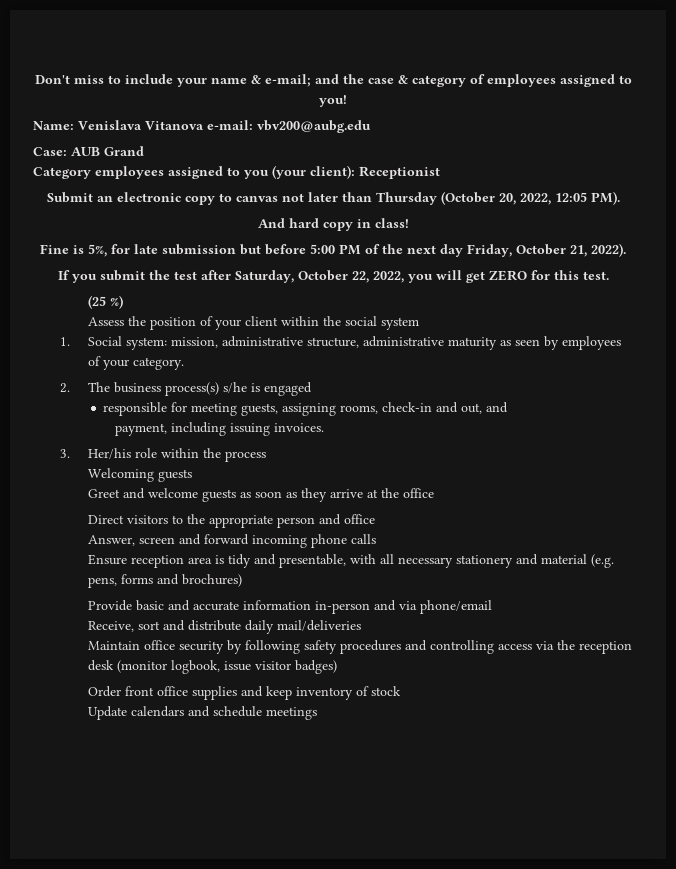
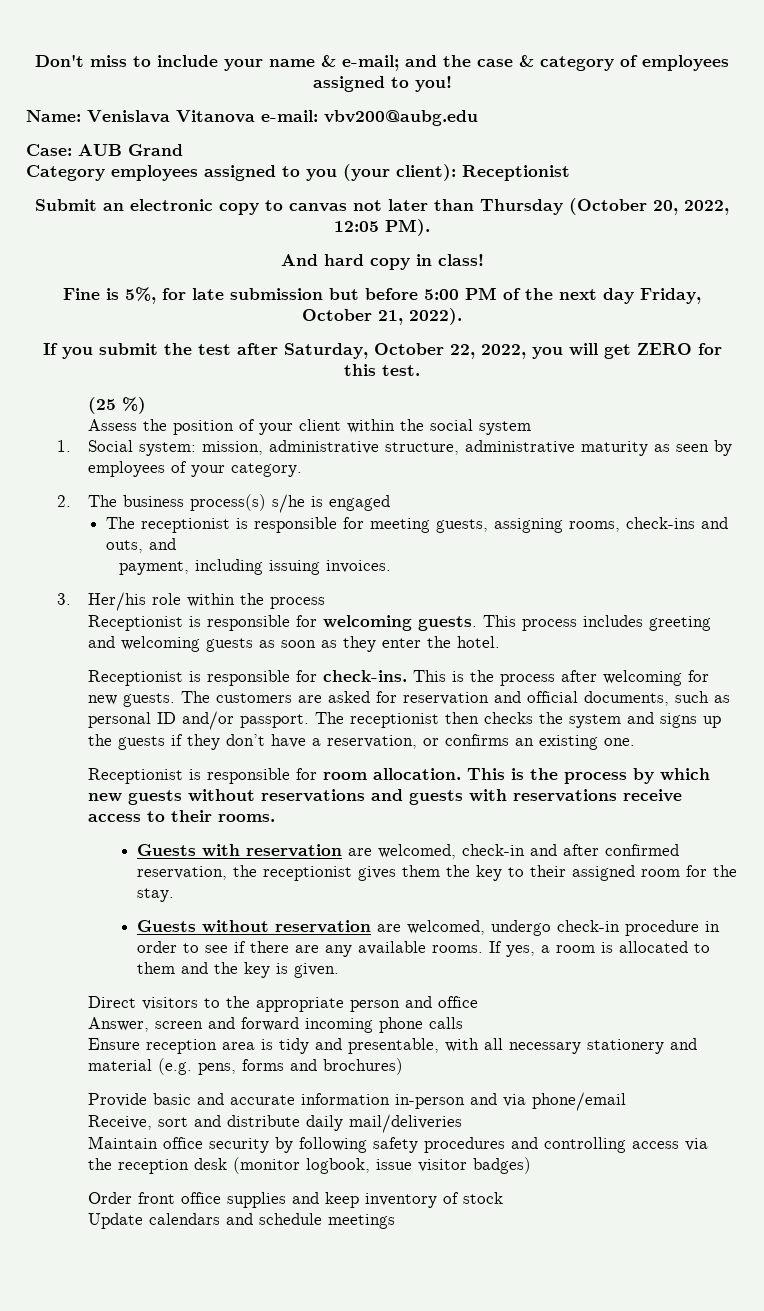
- responsible for meeting guests, assigning rooms, check-in and out, and
+ The receptionist is responsible for meeting guests, assigning rooms, check-ins and outs, and
- Welcoming guests
- Greet and welcome guests as soon as they arrive at the office
+ Receptionist is responsible for welcoming guests. This process includes greeting and welcoming guests as soon as they enter the hotel.
+ Receptionist is responsible for check-ins. This is the process after welcoming for new guests. The customers are asked for reservation and official documents, such as personal ID and/or passport. The receptionist then checks the system and signs up the guests if they don’t have a reservation, or confirms an existing one.
+ Receptionist is responsible for room allocation. This is the process by which new guests without reservations and guests with reservations receive access to their rooms.
+ Guests with reservation are welcomed, check-in and after confirmed reservation, the receptionist gives them the key to their assigned room for the stay.
+ Guests without reservation are welcomed, undergo check-in procedure in order to see if there are any available rooms. If yes, a room is allocated to them and the key is given.

